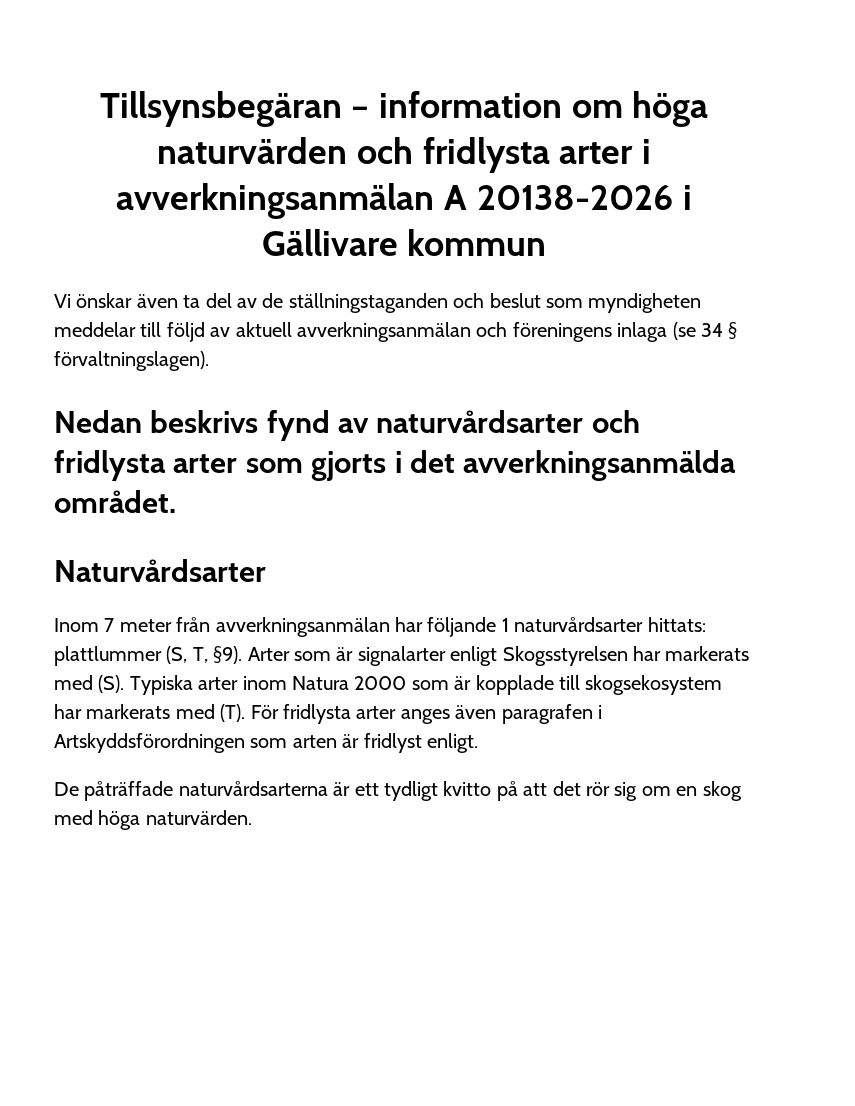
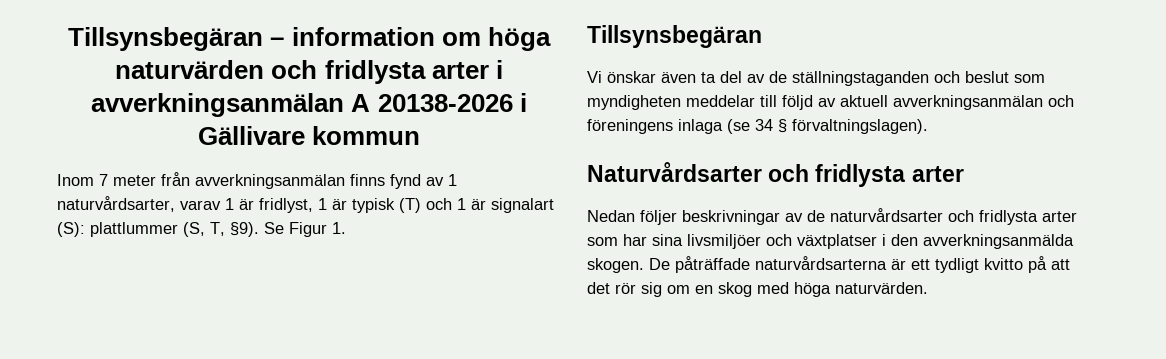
+ Inom 7 meter från avverkningsanmälan finns fynd av 1 naturvårdsarter, varav 1 är fridlyst, 1 är typisk (T) och 1 är signalart (S): plattlummer (S, T, §9). Se Figur 1.
+ Tillsynsbegäran
- Nedan beskrivs fynd av naturvårdsarter och fridlysta arter som gjorts i det avverkningsanmälda området.
- Naturvårdsarter
- Inom 7 meter från avverkningsanmälan har följande 1 naturvårdsarter hittats: plattlummer (S, T, §9). Arter som är signalarter enligt Skogsstyrelsen har markerats med (S). Typiska arter inom Natura 2000 som är kopplade till skogsekosystem har markerats med (T). För fridlysta arter anges även paragrafen i Artskyddsförordningen som arten är fridlyst enligt.
- De påträffade naturvårdsarterna är ett tydligt kvitto på att det rör sig om en skog med höga naturvärden.
+ Naturvårdsarter och fridlysta arter
+ Nedan följer beskrivningar av de naturvårdsarter och fridlysta arter som har sina livsmiljöer och växtplatser i den avverkningsanmälda skogen. De påträffade naturvårdsarterna är ett tydligt kvitto på att det rör sig om en skog med höga naturvärden.

